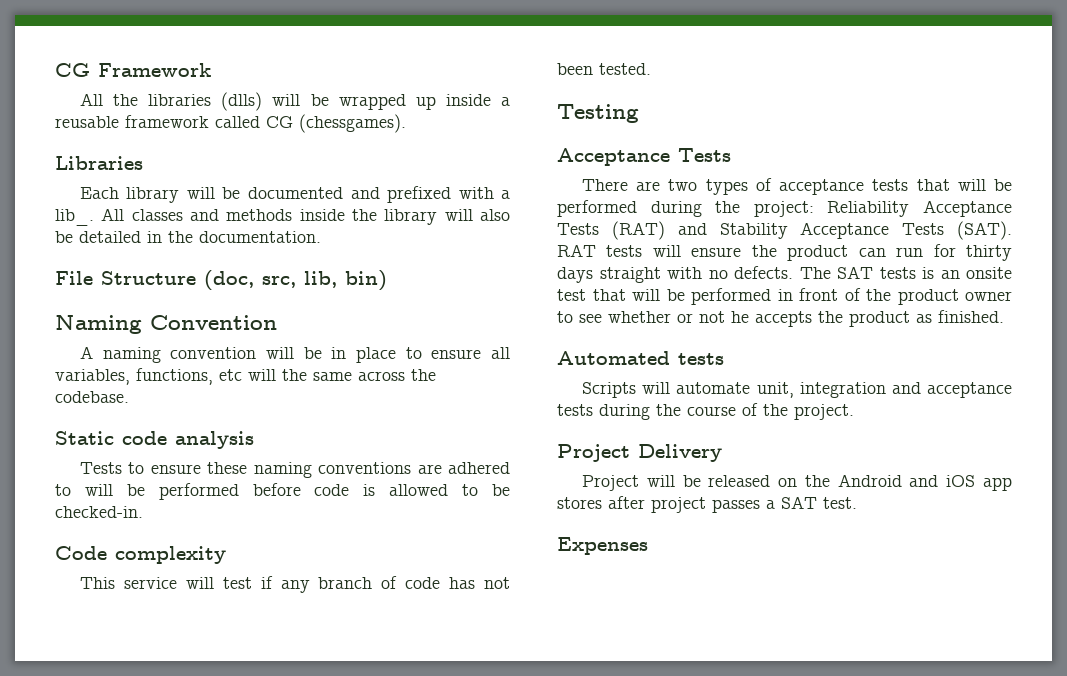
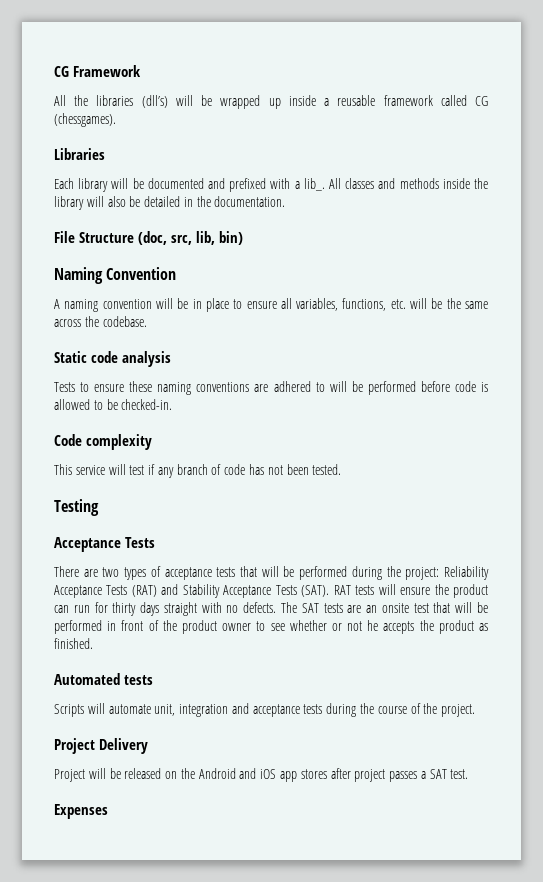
- All the libraries (dlls) will be wrapped up inside a reusable framework called CG (chessgames).
+ All the libraries (dll’s) will be wrapped up inside a reusable framework called CG (chessgames).
- A naming convention will be in place to ensure all variables, functions, etc will the same across the codebase.
+ A naming convention will be in place to ensure all variables, functions, etc. will be the same across the codebase.
- The SAT tests is an onsite test that will be performed in front of the product owner to see whether or not he accepts the product as finished.
+ The SAT tests are an onsite test that will be performed in front of the product owner to see whether or not he accepts the product as finished.

